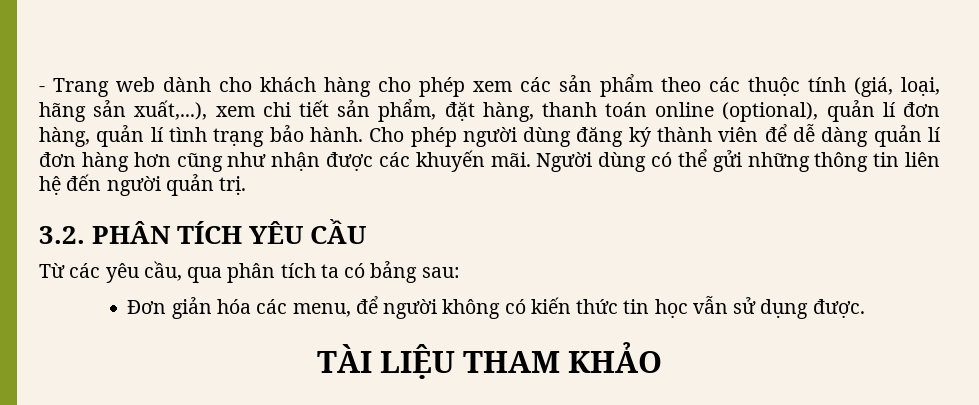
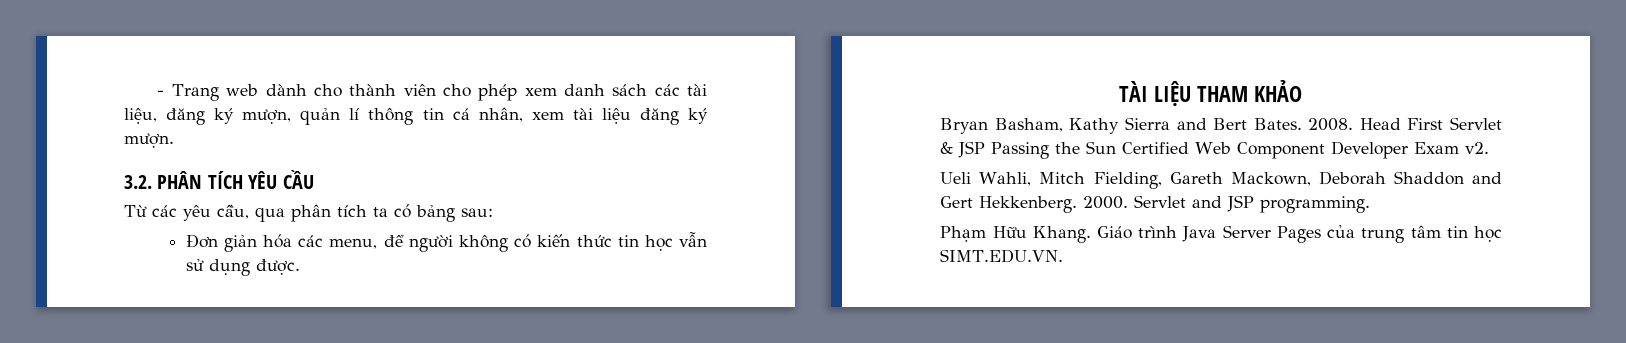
- - Trang web dành cho khách hàng cho phép xem các sản phẩm theo các thuộc tính (giá, loại, hãng sản xuất,...), xem chi tiết sản phẩm, đặt hàng, thanh toán online (optional), quản lí đơn hàng, quản lí tình trạng bảo hành. Cho phép người dùng đăng ký thành viên để dễ dàng quản lí đơn hàng hơn cũng như nhận được các khuyến mãi. Người dùng có thể gửi những thông tin liên hệ đến người quản trị.
+ - Trang web dành cho thành viên cho phép xem danh sách các tài liệu, đăng ký mượn, quản lí thông tin cá nhân, xem tài liệu đăng ký mượn.
+ Bryan Basham, Kathy Sierra and Bert Bates. 2008. Head First Servlet & JSP Passing the Sun Certified Web Component Developer Exam v2.
+ Ueli Wahli, Mitch Fielding, Gareth Mackown, Deborah Shaddon and Gert Hekkenberg. 2000. Servlet and JSP programming.
+ Phạm Hữu Khang. Giáo trình Java Server Pages của trung tâm tin học SIMT.EDU.VN.

